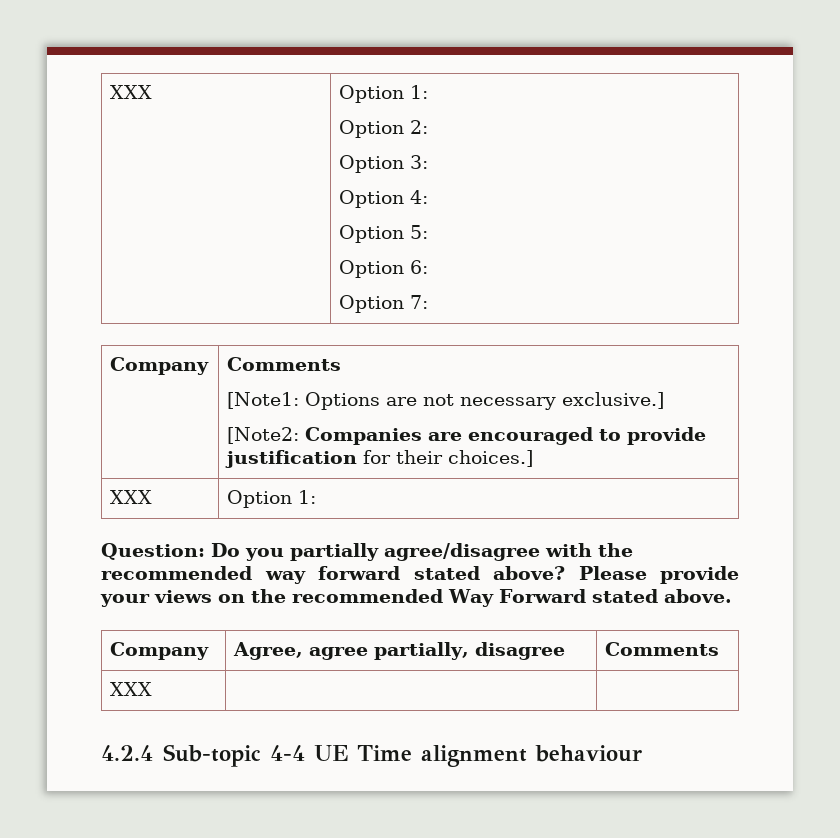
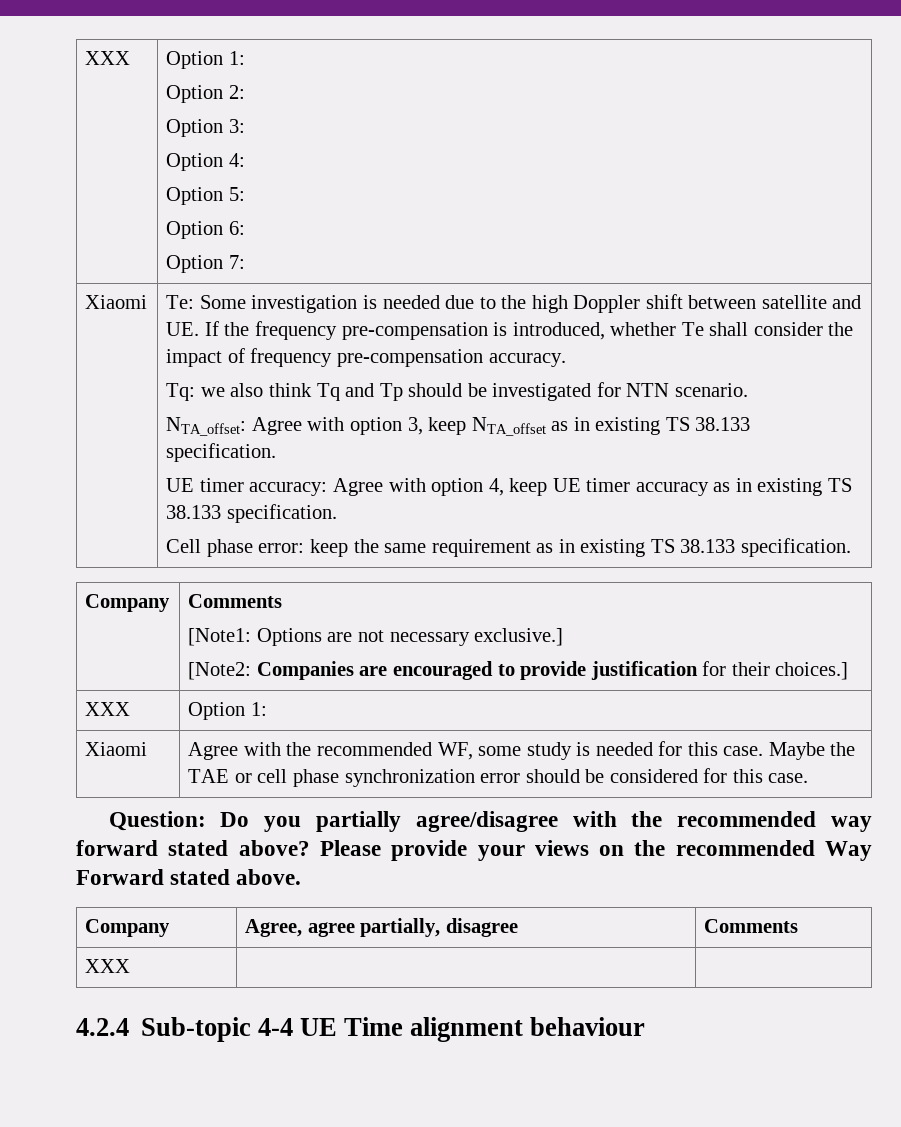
+ Xiaomi | Te: Some investigation is needed due to the high Doppler shift between satellite and UE. If the frequency pre-compensation is introduced, whether Te shall consider the impact of frequency pre-compensation accuracy.
+ Tq: we also think Tq and Tp should be investigated for NTN scenario.
+ NTA_offset: Agree with option 3, keep NTA_offset as in existing TS 38.133 specification.
+ UE timer accuracy: Agree with option 4, keep UE timer accuracy as in existing TS 38.133 specification.
+ Cell phase error: keep the same requirement as in existing TS 38.133 specification.
+ Xiaomi | Agree with the recommended WF, some study is needed for this case. Maybe the TAE or cell phase synchronization error should be considered for this case.

